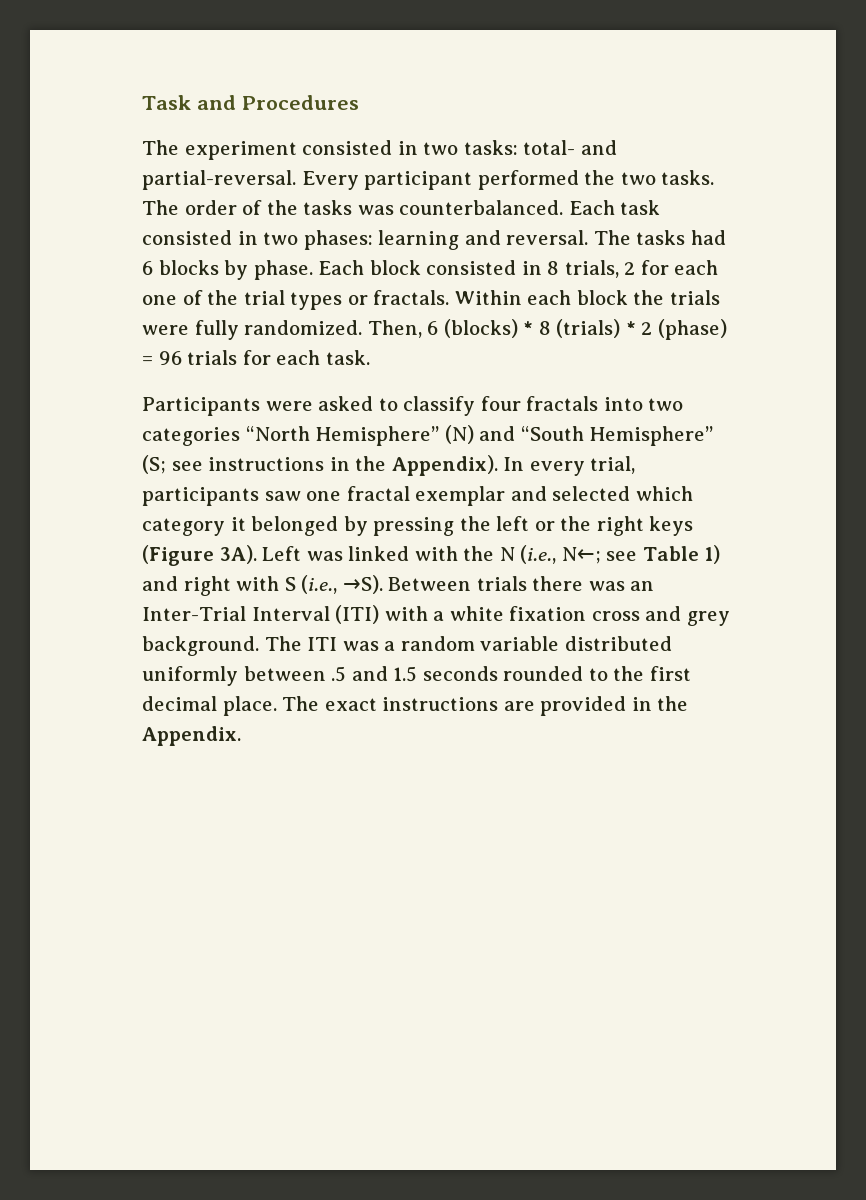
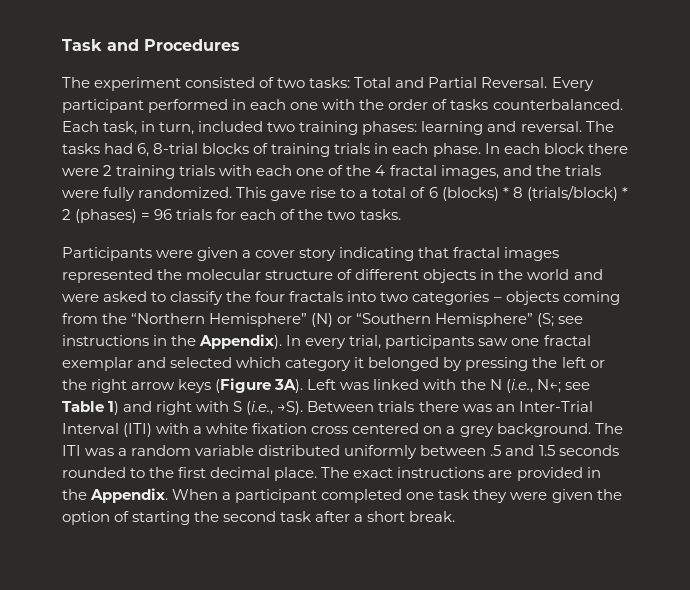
- The experiment consisted in two tasks: total- and partial-reversal. Every participant performed the two tasks. The order of the tasks was counterbalanced. Each task consisted in two phases: learning and reversal.
+ The experiment consisted of two tasks: Total and Partial Reversal. Every participant performed in each one with the order of tasks counterbalanced. Each task, in turn, included two training phases: learning and reversal.
- The tasks had 6 blocks by phase. Each block consisted in 8 trials, 2 for each one of the trial types or fractals. Within each block the trials were fully randomized.
+ The tasks had 6, 8-trial blocks of training trials in each phase. In each block there were 2 training trials with each one of the 4 fractal images, and the trials were fully randomized.
- Then, 6 (blocks) * 8 (trials) * 2 (phase) = 96 trials for each task.
- Participants were asked to classify four fractals into two categories “North Hemisphere” (N) and “South Hemisphere” (S; see instructions in the Appendix).
+ This gave rise to a total of 6 (blocks) * 8 (trials/block) * 2 (phases) = 96 trials for each of the two tasks.
+ Participants were given a cover story indicating that fractal images represented the molecular structure of different objects in the world and were asked to classify the four fractals into two categories – objects coming from the “Northern Hemisphere” (N) or “Southern Hemisphere” (S; see instructions in the Appendix).
- In every trial, participants saw one fractal exemplar and selected which category it belonged by pressing the left or the right keys (Figure 3A).
+ In every trial, participants saw one fractal exemplar and selected which category it belonged by pressing the left or the right arrow keys (Figure 3A).
- Between trials there was an Inter-Trial Interval (ITI) with a white fixation cross and grey background.
+ Between trials there was an Inter-Trial Interval (ITI) with a white fixation cross centered on a grey background.
+ When a participant completed one task they were given the option of starting the second task after a short break.

